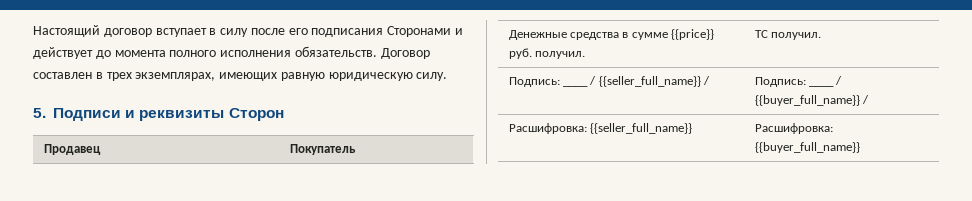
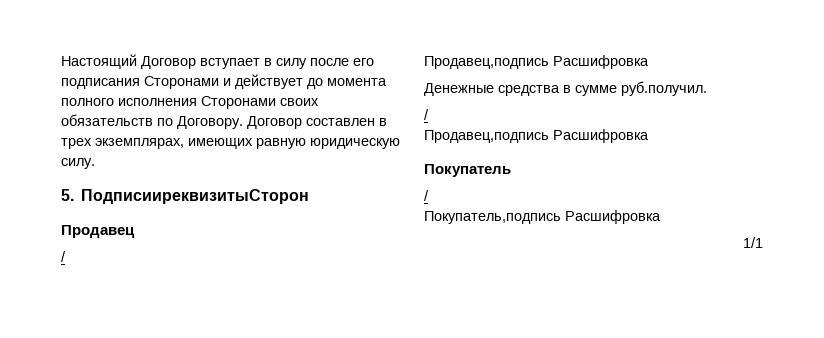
- Настоящий договор вступает в силу после его подписания Сторонами и действует до момента полного исполнения обязательств.
+ Настоящий Договор вступает в силу после его подписания Сторонами и действует до момента полного исполнения Сторонами своих обязательств по Договору.
- 5. Подписи и реквизиты Сторон
- Продавец | Покупатель
- Денежные средства в сумме {{price}} руб. получил. | ТС получил.
- Подпись: ____ / {{seller_full_name}} / | Подпись: ____ / {{buyer_full_name}} /
- Расшифровка: {{seller_full_name}} | Расшифровка: {{buyer_full_name}}
+ 5. ПодписииреквизитыСторон
+ Продавец
+ /
+ Продавец,подпись Расшифровка
+ Денежные средства в сумме руб.получил.
+ /
+ Продавец,подпись Расшифровка
+ Покупатель
+ /
+ Покупатель,подпись Расшифровка
+ 1/1

